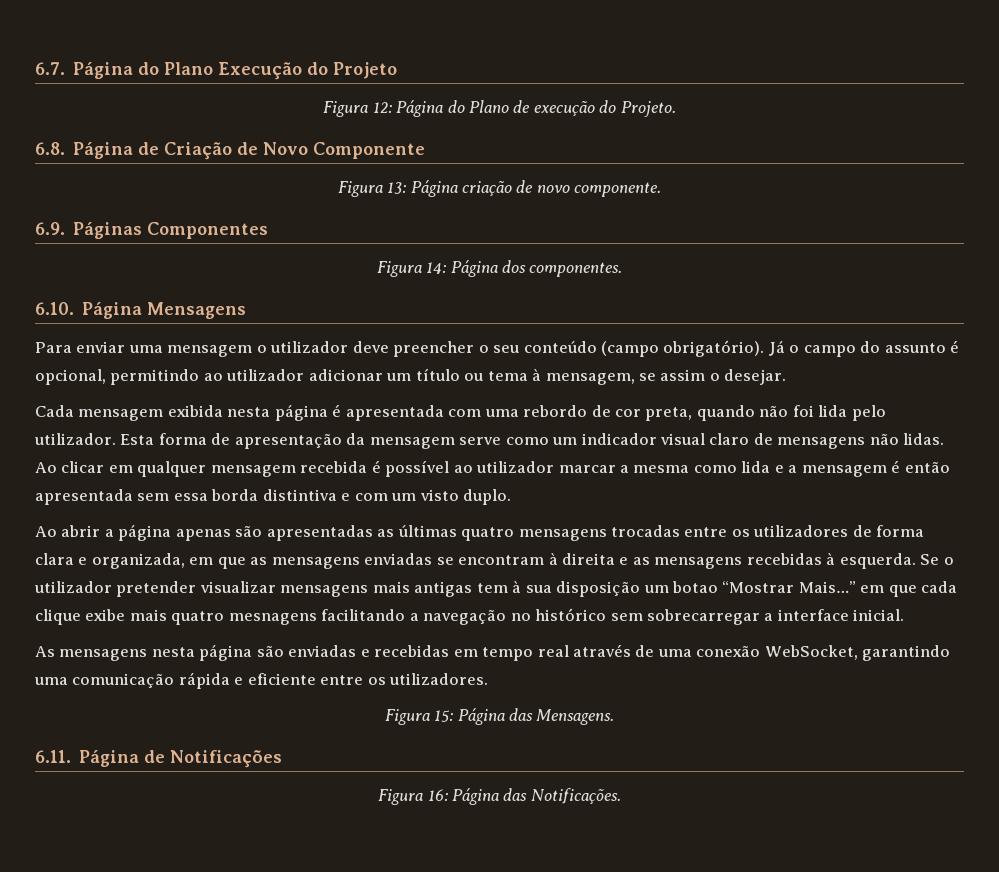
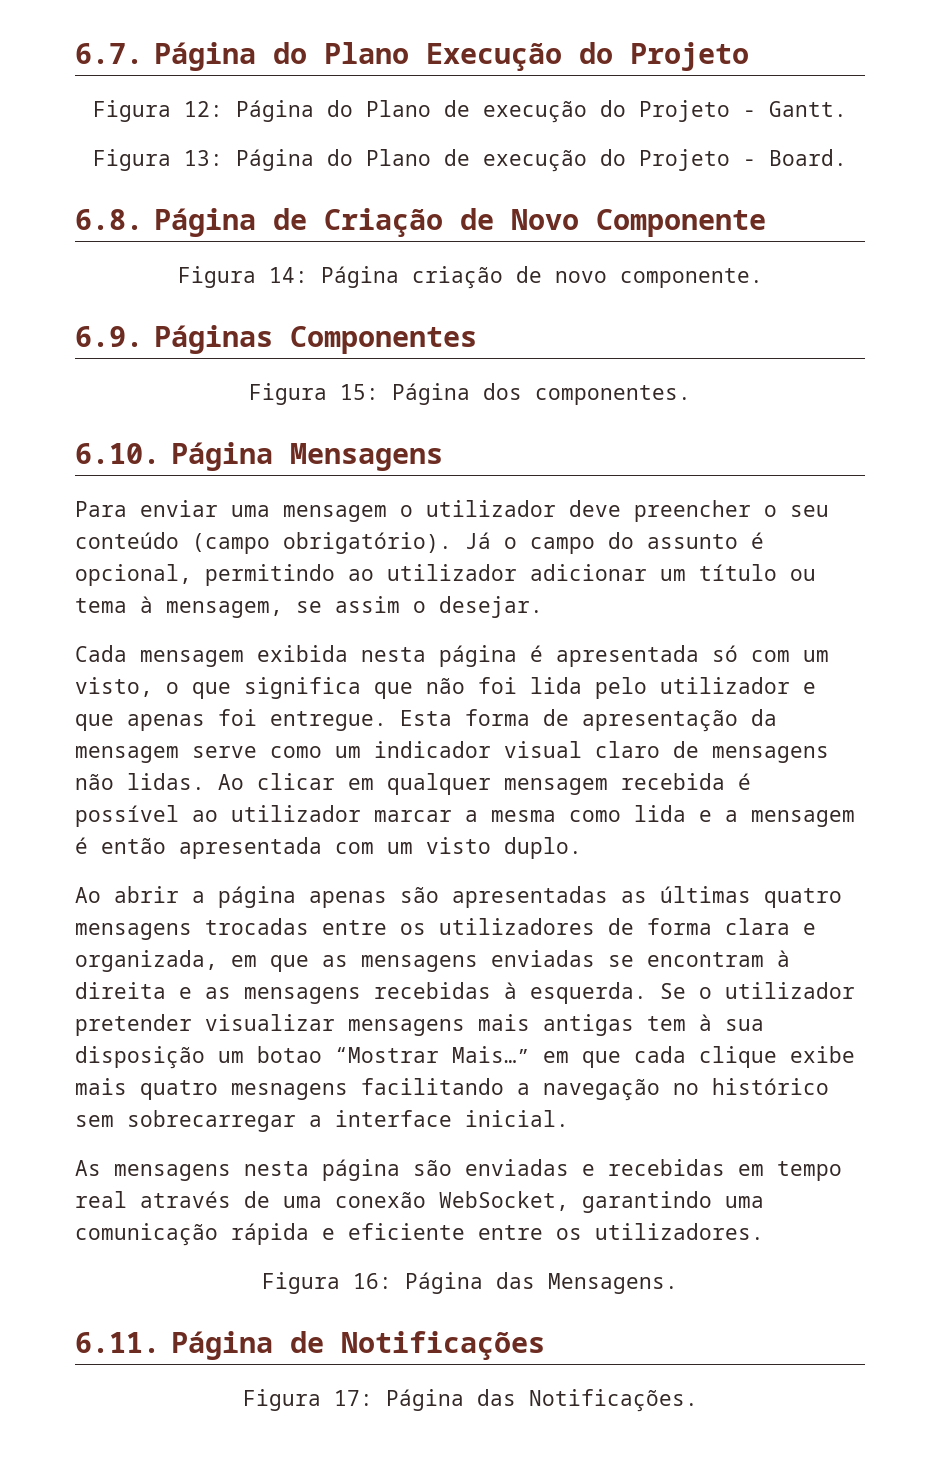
- Figura 12: Página do Plano de execução do Projeto.
+ Figura 12: Página do Plano de execução do Projeto - Gantt.
+ Figura 13: Página do Plano de execução do Projeto - Board.
- Figura 13: Página criação de novo componente.
+ Figura 14: Página criação de novo componente.
- Figura 14: Página dos componentes.
+ Figura 15: Página dos componentes.
- Cada mensagem exibida nesta página é apresentada com uma rebordo de cor preta, quando não foi lida pelo utilizador.
+ Cada mensagem exibida nesta página é apresentada só com um visto, o que significa que não foi lida pelo utilizador e que apenas foi entregue.
- Ao clicar em qualquer mensagem recebida é possível ao utilizador marcar a mesma como lida e a mensagem é então apresentada sem essa borda distintiva e com um visto duplo.
+ Ao clicar em qualquer mensagem recebida é possível ao utilizador marcar a mesma como lida e a mensagem é então apresentada com um visto duplo.
- Figura 15: Página das Mensagens.
+ Figura 16: Página das Mensagens.
- Figura 16: Página das Notificações.
+ Figura 17: Página das Notificações.

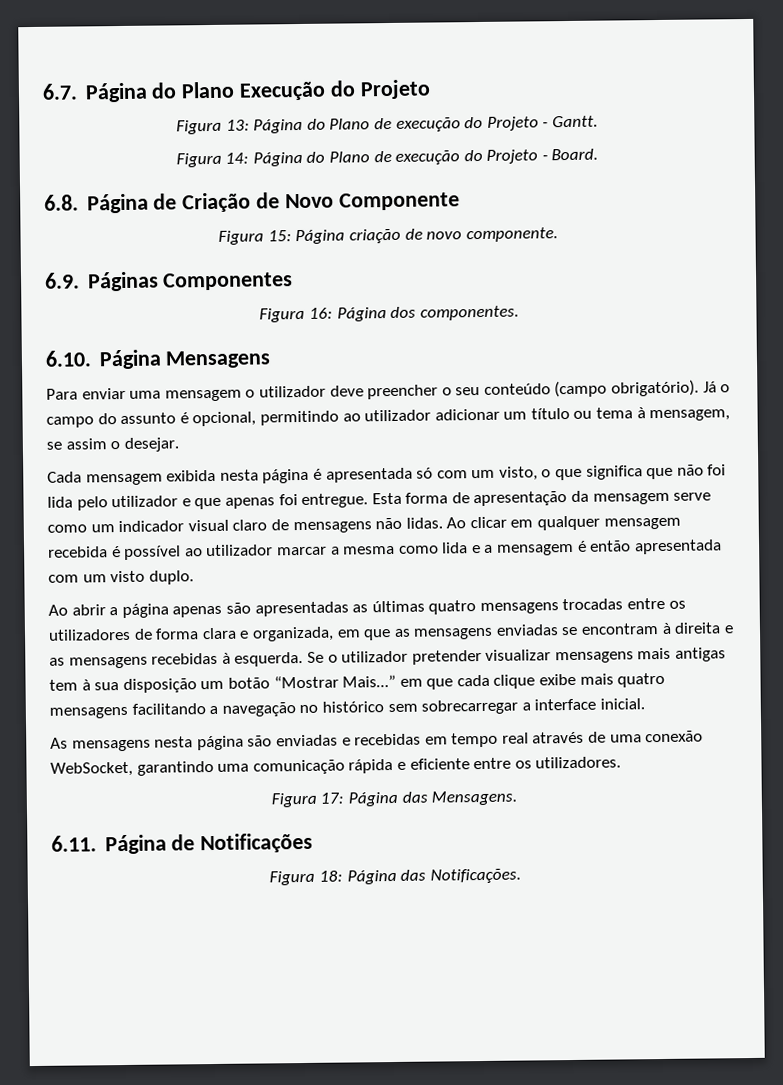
- Figura 12: Página do Plano de execução do Projeto - Gantt.
+ Figura 13: Página do Plano de execução do Projeto - Gantt.
- Figura 13: Página do Plano de execução do Projeto - Board.
+ Figura 14: Página do Plano de execução do Projeto - Board.
- Figura 14: Página criação de novo componente.
+ Figura 15: Página criação de novo componente.
- Figura 15: Página dos componentes.
+ Figura 16: Página dos componentes.
- Se o utilizador pretender visualizar mensagens mais antigas tem à sua disposição um botao “Mostrar Mais…” em que cada clique exibe mais quatro mesnagens facilitando a navegação no histórico sem sobrecarregar a interface inicial.
+ Se o utilizador pretender visualizar mensagens mais antigas tem à sua disposição um botão “Mostrar Mais…” em que cada clique exibe mais quatro mensagens facilitando a navegação no histórico sem sobrecarregar a interface inicial.
- Figura 16: Página das Mensagens.
+ Figura 17: Página das Mensagens.
- Figura 17: Página das Notificações.
+ Figura 18: Página das Notificações.

